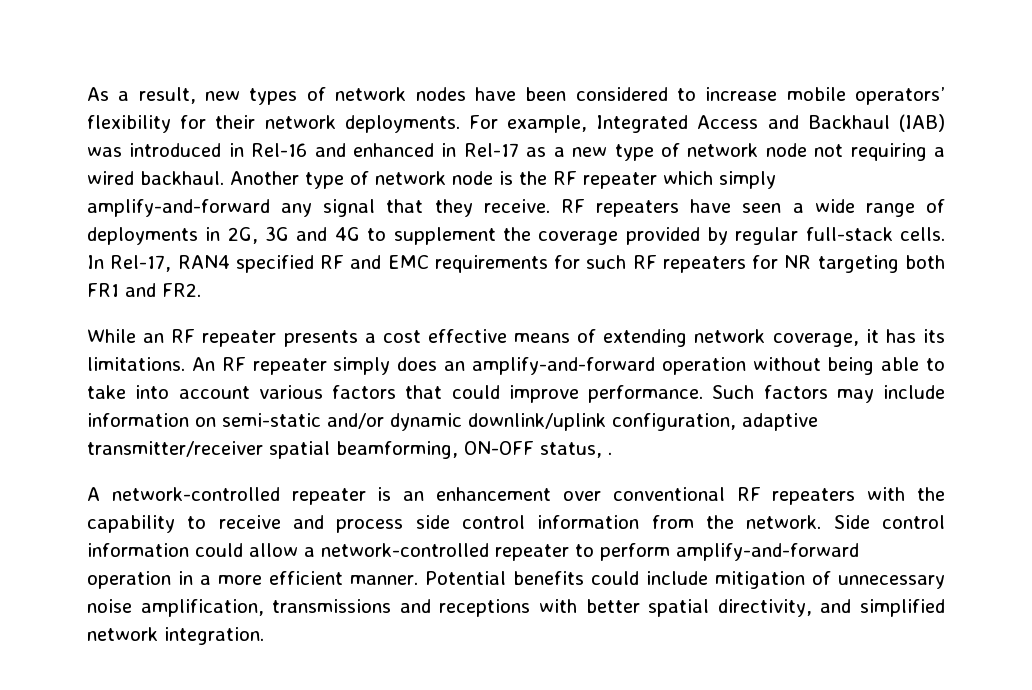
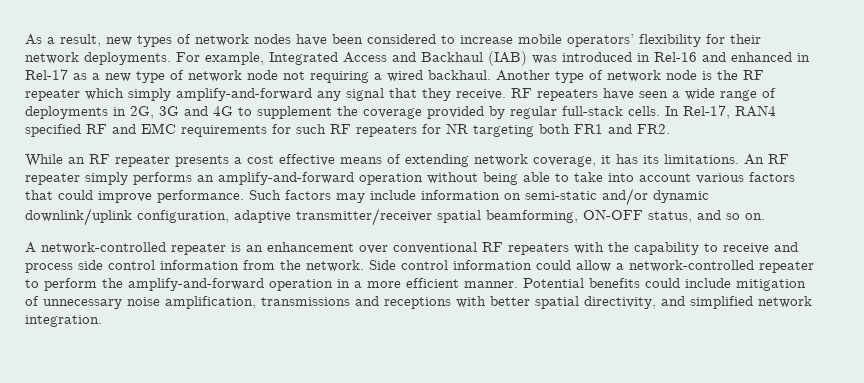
- An RF repeater simply does an amplify-and-forward operation without being able to take into account various factors that could improve performance.
+ An RF repeater simply performs an amplify-and-forward operation without being able to take into account various factors that could improve performance.
- Such factors may include information on semi-static and/or dynamic downlink/uplink configuration, adaptive transmitter/receiver spatial beamforming, ON-OFF status, .
+ Such factors may include information on semi-static and/or dynamic downlink/uplink configuration, adaptive transmitter/receiver spatial beamforming, ON-OFF status, and so on.
- Side control information could allow a network-controlled repeater to perform amplify-and-forward operation in a more efficient manner.
+ Side control information could allow a network-controlled repeater to perform the amplify-and-forward operation in a more efficient manner.

